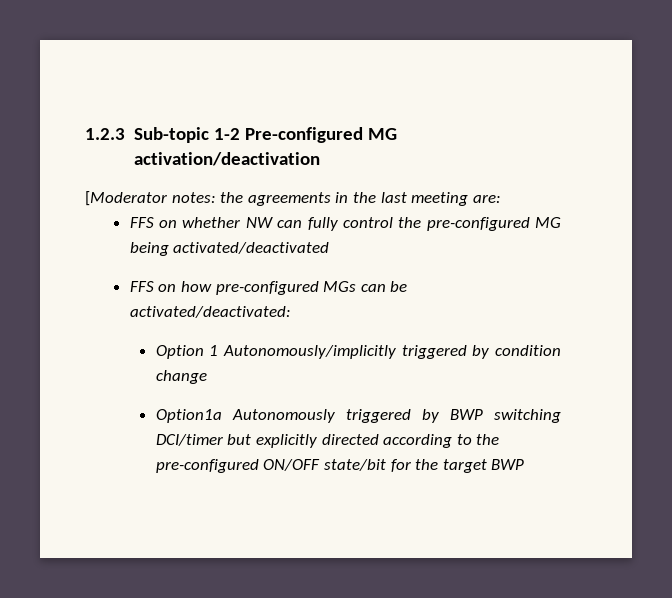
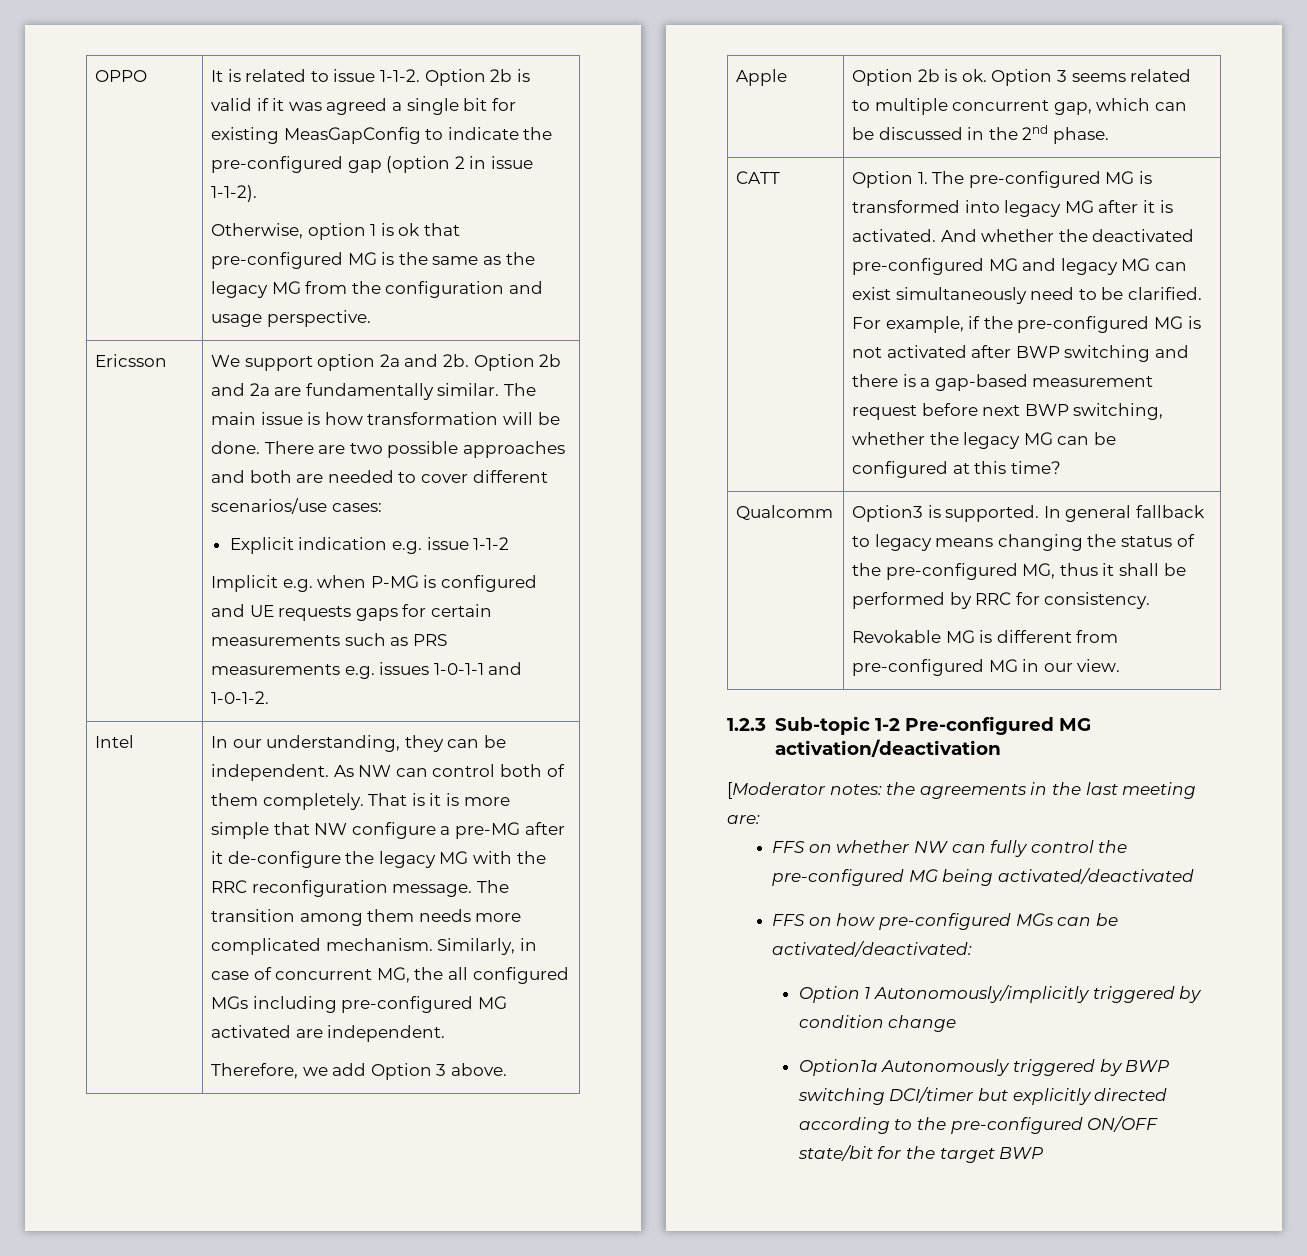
+ OPPO | It is related to issue 1-1-2. Option 2b is valid if it was agreed a single bit for existing MeasGapConfig to indicate the pre-configured gap (option 2 in issue 1-1-2).
+ Otherwise, option 1 is ok that pre-configured MG is the same as the legacy MG from the configuration and usage perspective.
+ Ericsson | We support option 2a and 2b. Option 2b and 2a are fundamentally similar. The main issue is how transformation will be done. There are two possible approaches and both are needed to cover different scenarios/use cases:
+ Explicit indication e.g. issue 1-1-2
+ Implicit e.g. when P-MG is configured and UE requests gaps for certain measurements such as PRS measurements e.g. issues 1-0-1-1 and 1-0-1-2.
+ Intel | In our understanding, they can be independent. As NW can control both of them completely. That is it is more simple that NW configure a pre-MG after it de-configure the legacy MG with the RRC reconfiguration message. The transition among them needs more complicated mechanism. Similarly, in case of concurrent MG, the all configured MGs including pre-configured MG activated are independent.
+ Therefore, we add Option 3 above.
+ Apple | Option 2b is ok. Option 3 seems related to multiple concurrent gap, which can be discussed in the 2nd phase.
+ CATT | Option 1. The pre-configured MG is transformed into legacy MG after it is activated. And whether the deactivated pre-configured MG and legacy MG can exist simultaneously need to be clarified. For example, if the pre-configured MG is not activated after BWP switching and there is a gap-based measurement request before next BWP switching, whether the legacy MG can be configured at this time?
+ Qualcomm | Option3 is supported. In general fallback to legacy means changing the status of the pre-configured MG, thus it shall be performed by RRC for consistency.
+ Revokable MG is different from pre-configured MG in our view.

